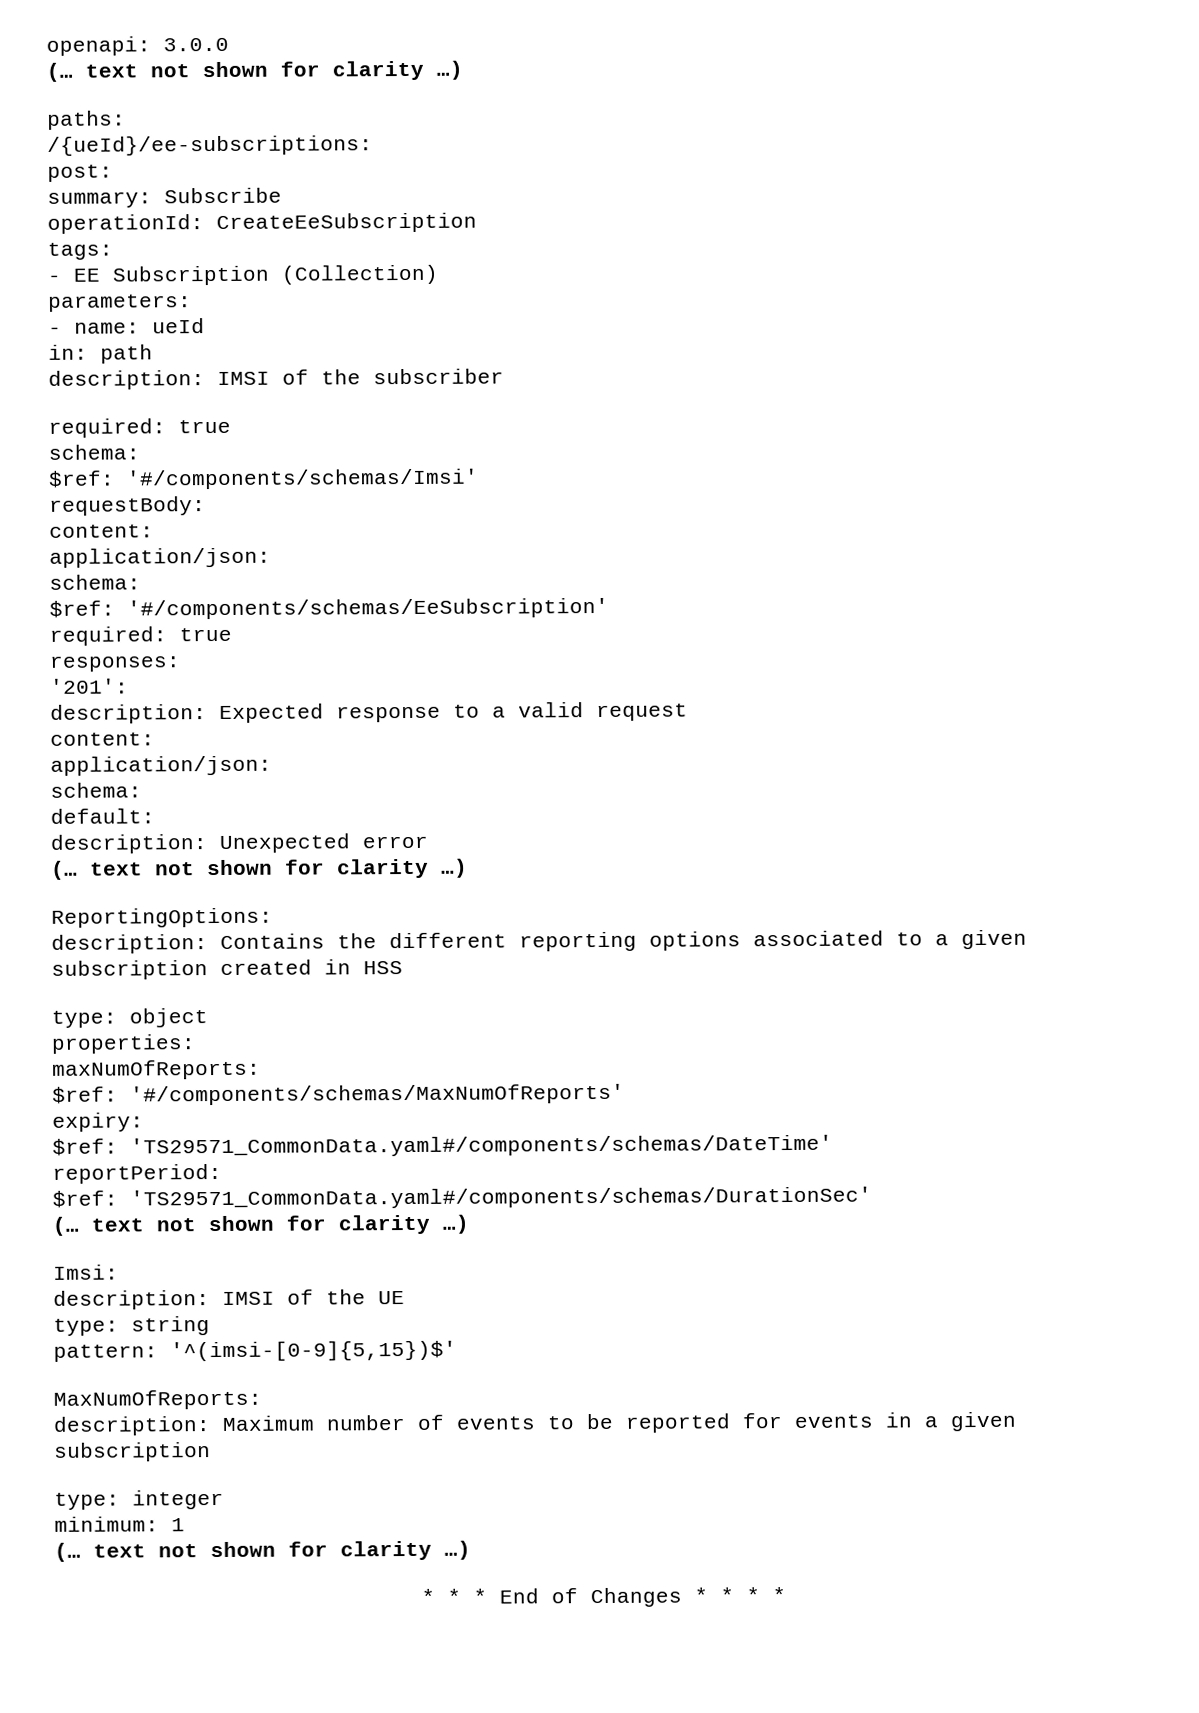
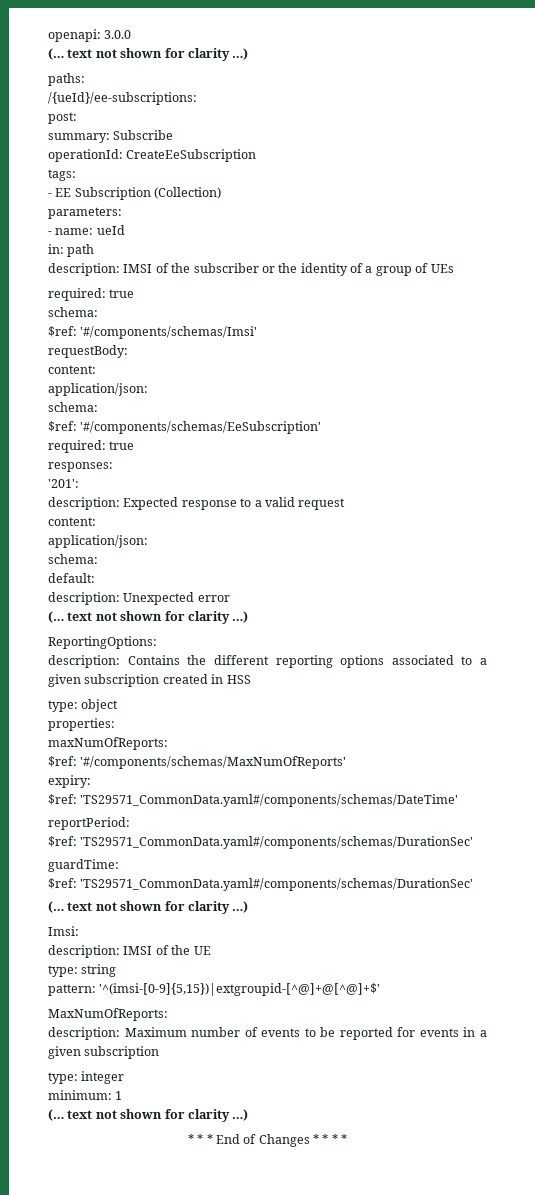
- description: IMSI of the subscriber
+ description: IMSI of the subscriber or the identity of a group of UEs
+ guardTime:
+ $ref: 'TS29571_CommonData.yaml#/components/schemas/DurationSec'
- pattern: '^(imsi-[0-9]{5,15})$'
+ pattern: '^(imsi-[0-9]{5,15})|extgroupid-[^@]+@[^@]+$'

